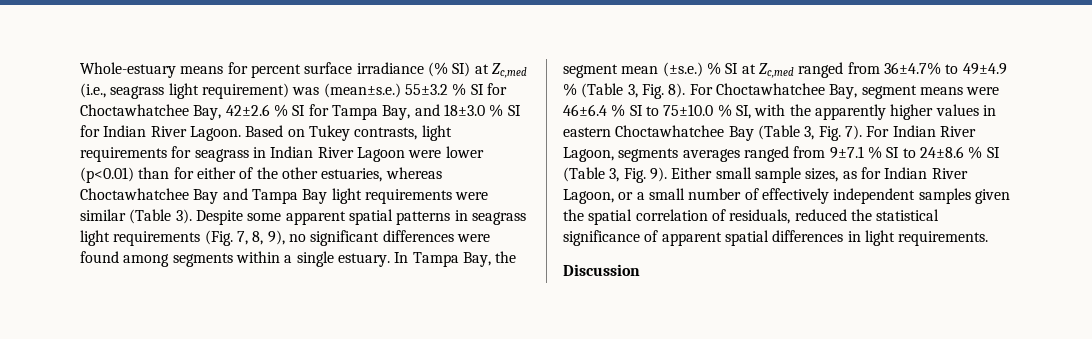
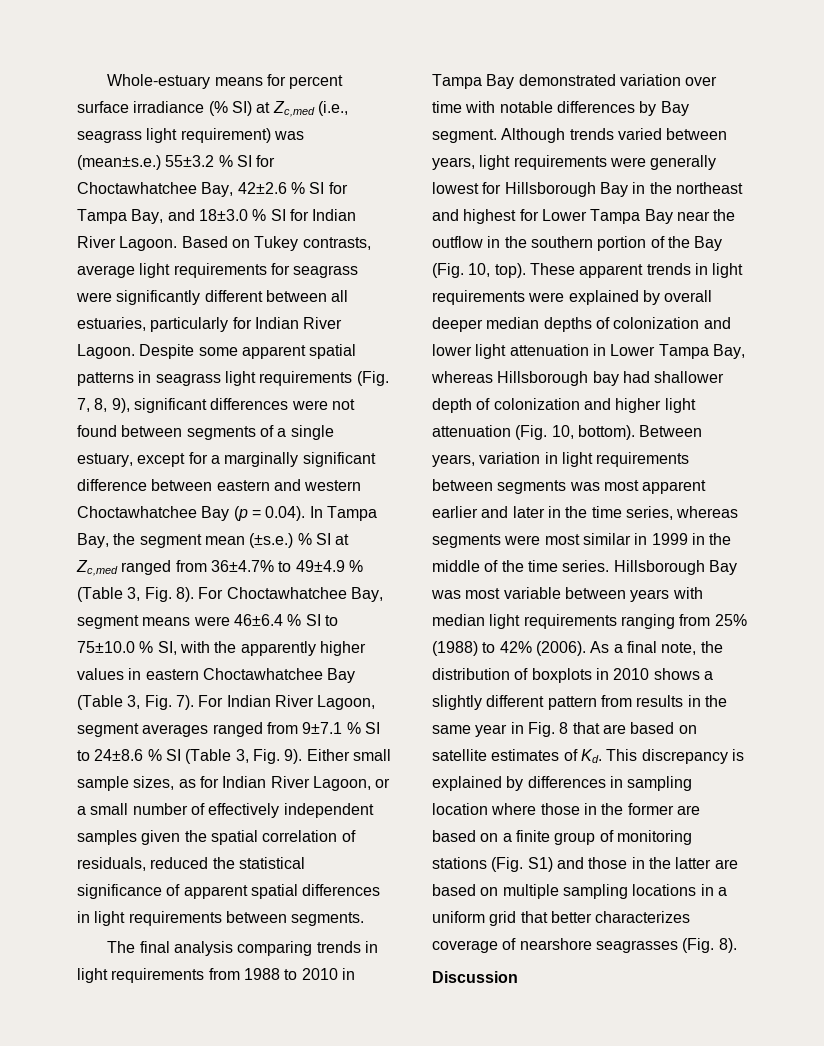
- Based on Tukey contrasts, light requirements for seagrass in Indian River Lagoon were lower (p<0.01) than for either of the other estuaries, whereas Choctawhatchee Bay and Tampa Bay light requirements were similar (Table 3).
+ Based on Tukey contrasts, average light requirements for seagrass were significantly different between all estuaries, particularly for Indian River Lagoon.
- Despite some apparent spatial patterns in seagrass light requirements (Fig. 7, 8, 9), no significant differences were found among segments within a single estuary. In Tampa Bay, the segment mean (±s.e.) % SI at Zc,med ranged from 36±4.7% to 49±4.9 % (Table 3, Fig. 8).
+ Despite some apparent spatial patterns in seagrass light requirements (Fig. 7, 8, 9), significant differences were not found between segments of a single estuary, except for a marginally significant difference between eastern and western Choctawhatchee Bay (p = 0.04). In Tampa Bay, the segment mean (±s.e.) % SI at Zc,med ranged from 36±4.7% to 49±4.9 % (Table 3, Fig. 8).
- For Indian River Lagoon, segments averages ranged from 9±7.1 % SI to 24±8.6 % SI (Table 3, Fig. 9).
+ For Indian River Lagoon, segment averages ranged from 9±7.1 % SI to 24±8.6 % SI (Table 3, Fig. 9).
- Either small sample sizes, as for Indian River Lagoon, or a small number of effectively independent samples given the spatial correlation of residuals, reduced the statistical significance of apparent spatial differences in light requirements.
+ Either small sample sizes, as for Indian River Lagoon, or a small number of effectively independent samples given the spatial correlation of residuals, reduced the statistical significance of apparent spatial differences in light requirements between segments.
+ The final analysis comparing trends in light requirements from 1988 to 2010 in Tampa Bay demonstrated variation over time with notable differences by Bay segment. Although trends varied between years, light requirements were generally lowest for Hillsborough Bay in the northeast and highest for Lower Tampa Bay near the outflow in the southern portion of the Bay (Fig. 10, top). These apparent trends in light requirements were explained by overall deeper median depths of colonization and lower light attenuation in Lower Tampa Bay, whereas Hillsborough bay had shallower depth of colonization and higher light attenuation (Fig. 10, bottom). Between years, variation in light requirements between segments was most apparent earlier and later in the time series, whereas segments were most similar in 1999 in the middle of the time series. Hillsborough Bay was most variable between years with median light requirements ranging from 25% (1988) to 42% (2006). As a final note, the distribution of boxplots in 2010 shows a slightly different pattern from results in the same year in Fig. 8 that are based on satellite estimates of Kd. This discrepancy is explained by differences in sampling location where those in the former are based on a finite group of monitoring stations (Fig. S1) and those in the latter are based on multiple sampling locations in a uniform grid that better characterizes coverage of nearshore seagrasses (Fig. 8).

